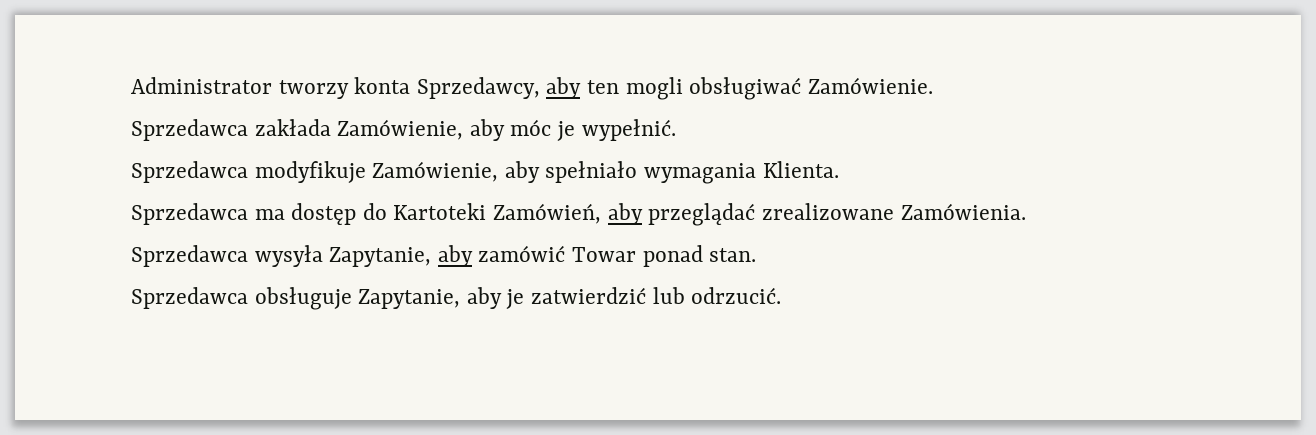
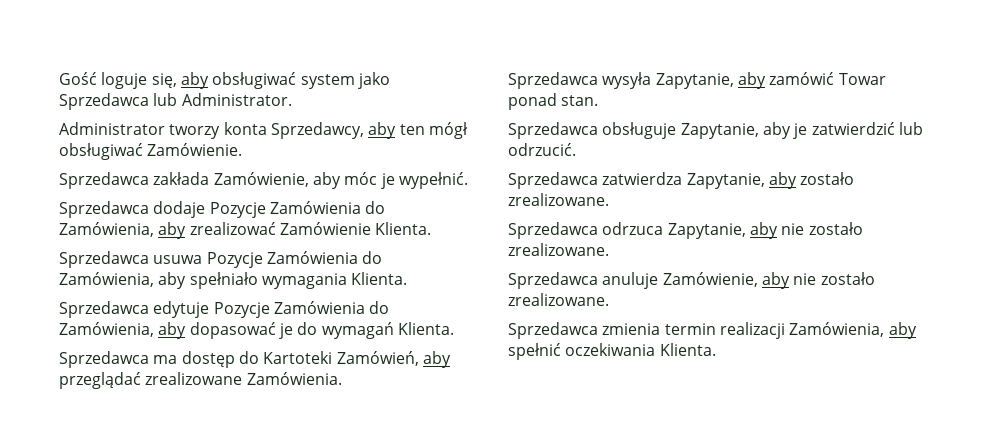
+ Gość loguje się, aby obsługiwać system jako Sprzedawca lub Administrator.
- Administrator tworzy konta Sprzedawcy, aby ten mogli obsługiwać Zamówienie.
+ Administrator tworzy konta Sprzedawcy, aby ten mógł obsługiwać Zamówienie.
- Sprzedawca modyfikuje Zamówienie, aby spełniało wymagania Klienta.
+ Sprzedawca dodaje Pozycje Zamówienia do Zamówienia, aby zrealizować Zamówienie Klienta.
+ Sprzedawca usuwa Pozycje Zamówienia do Zamówienia, aby spełniało wymagania Klienta.
+ Sprzedawca edytuje Pozycje Zamówienia do Zamówienia, aby dopasować je do wymagań Klienta.
+ Sprzedawca zatwierdza Zapytanie, aby zostało zrealizowane.
+ Sprzedawca odrzuca Zapytanie, aby nie zostało zrealizowane.
+ Sprzedawca anuluje Zamówienie, aby nie zostało zrealizowane.
+ Sprzedawca zmienia termin realizacji Zamówienia, aby spełnić oczekiwania Klienta.

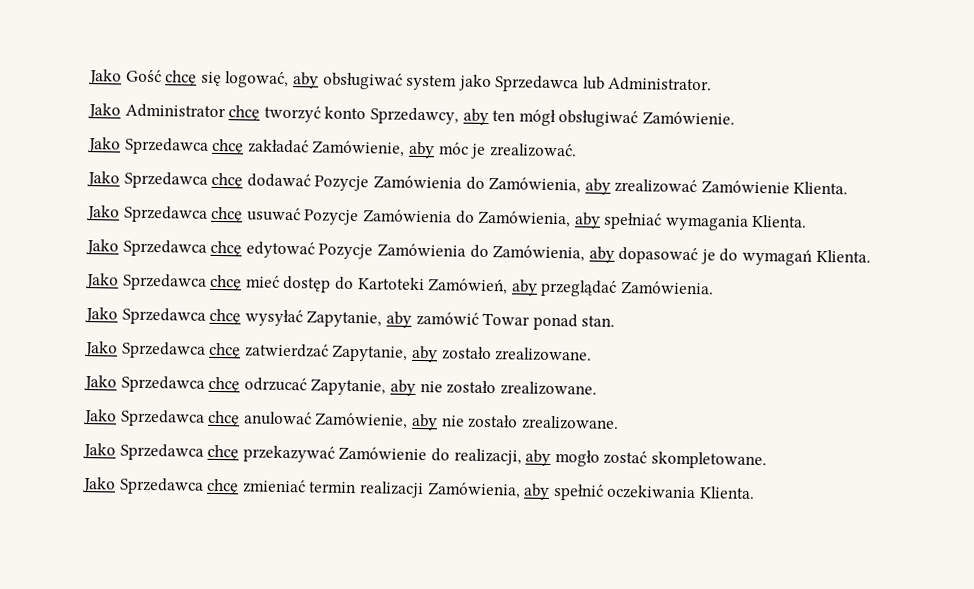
- Gość loguje się, aby obsługiwać system jako Sprzedawca lub Administrator.
+ Jako Gość chcę się logować, aby obsługiwać system jako Sprzedawca lub Administrator.
- Administrator tworzy konta Sprzedawcy, aby ten mógł obsługiwać Zamówienie.
+ Jako Administrator chcę tworzyć konto Sprzedawcy, aby ten mógł obsługiwać Zamówienie.
- Sprzedawca zakłada Zamówienie, aby móc je wypełnić.
- Sprzedawca dodaje Pozycje Zamówienia do Zamówienia, aby zrealizować Zamówienie Klienta.
+ Jako Sprzedawca chcę zakładać Zamówienie, aby móc je zrealizować.
+ Jako Sprzedawca chcę dodawać Pozycje Zamówienia do Zamówienia, aby zrealizować Zamówienie Klienta.
- Sprzedawca usuwa Pozycje Zamówienia do Zamówienia, aby spełniało wymagania Klienta.
+ Jako Sprzedawca chcę usuwać Pozycje Zamówienia do Zamówienia, aby spełniać wymagania Klienta.
- Sprzedawca edytuje Pozycje Zamówienia do Zamówienia, aby dopasować je do wymagań Klienta.
+ Jako Sprzedawca chcę edytować Pozycje Zamówienia do Zamówienia, aby dopasować je do wymagań Klienta.
- Sprzedawca ma dostęp do Kartoteki Zamówień, aby przeglądać zrealizowane Zamówienia.
+ Jako Sprzedawca chcę mieć dostęp do Kartoteki Zamówień, aby przeglądać Zamówienia.
- Sprzedawca wysyła Zapytanie, aby zamówić Towar ponad stan.
+ Jako Sprzedawca chcę wysyłać Zapytanie, aby zamówić Towar ponad stan.
- Sprzedawca obsługuje Zapytanie, aby je zatwierdzić lub odrzucić.
- Sprzedawca zatwierdza Zapytanie, aby zostało zrealizowane.
+ Jako Sprzedawca chcę zatwierdzać Zapytanie, aby zostało zrealizowane.
- Sprzedawca odrzuca Zapytanie, aby nie zostało zrealizowane.
+ Jako Sprzedawca chcę odrzucać Zapytanie, aby nie zostało zrealizowane.
- Sprzedawca anuluje Zamówienie, aby nie zostało zrealizowane.
+ Jako Sprzedawca chcę anulować Zamówienie, aby nie zostało zrealizowane.
- Sprzedawca zmienia termin realizacji Zamówienia, aby spełnić oczekiwania Klienta.
+ Jako Sprzedawca chcę przekazywać Zamówienie do realizacji, aby mogło zostać skompletowane.
+ Jako Sprzedawca chcę zmieniać termin realizacji Zamówienia, aby spełnić oczekiwania Klienta.

